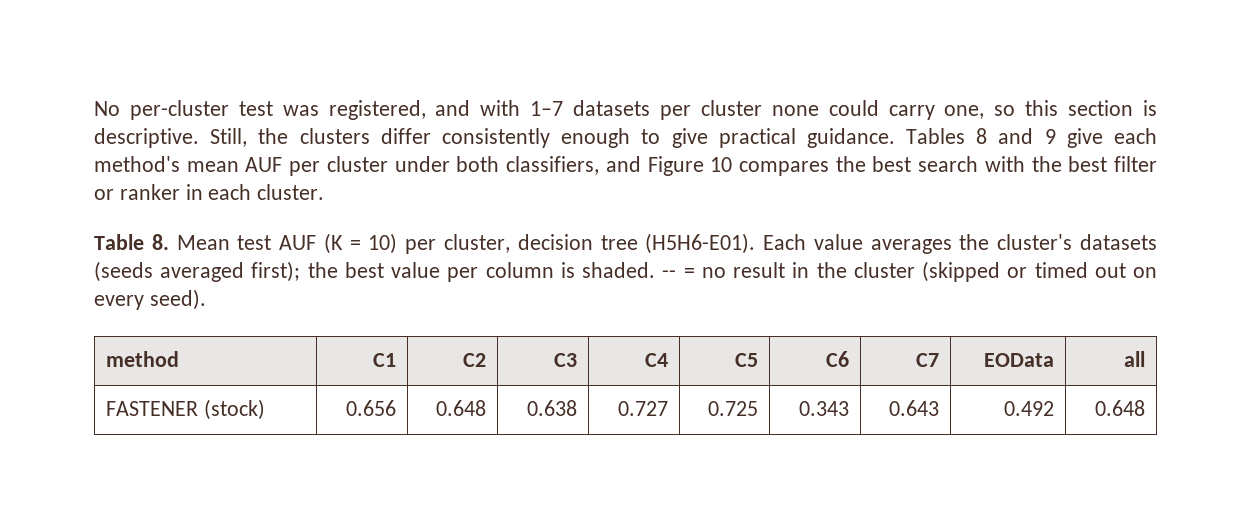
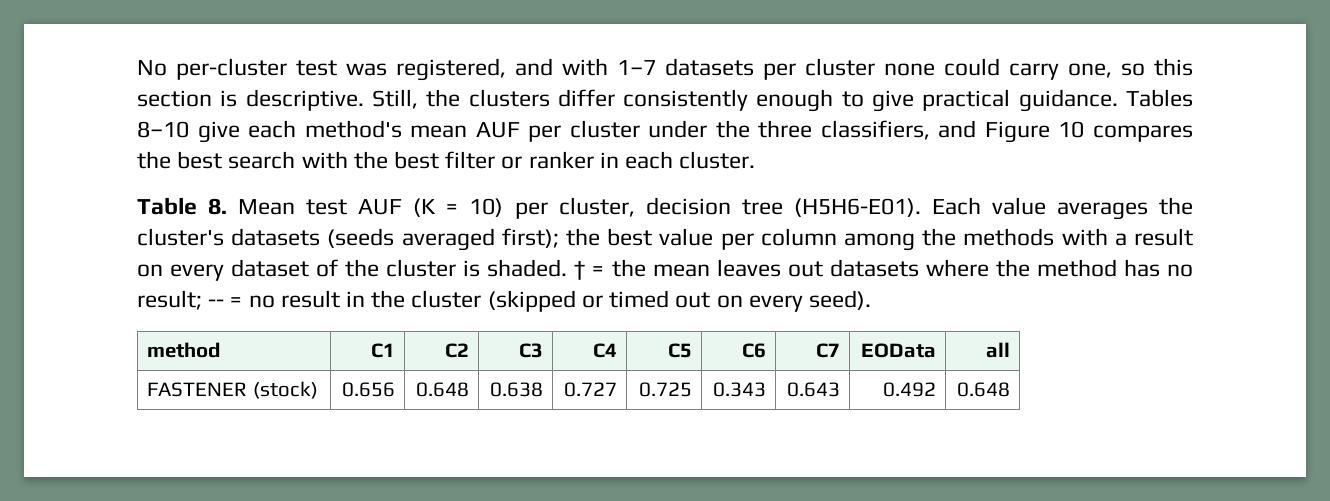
- Tables 8 and 9 give each method's mean AUF per cluster under both classifiers, and Figure 10 compares the best search with the best filter or ranker in each cluster.
+ Tables 8–10 give each method's mean AUF per cluster under the three classifiers, and Figure 10 compares the best search with the best filter or ranker in each cluster.
- Each value averages the cluster's datasets (seeds averaged first); the best value per column is shaded. -- = no result in the cluster (skipped or timed out on every seed).
+ Each value averages the cluster's datasets (seeds averaged first); the best value per column among the methods with a result on every dataset of the cluster is shaded. † = the mean leaves out datasets where the method has no result; -- = no result in the cluster (skipped or timed out on every seed).

